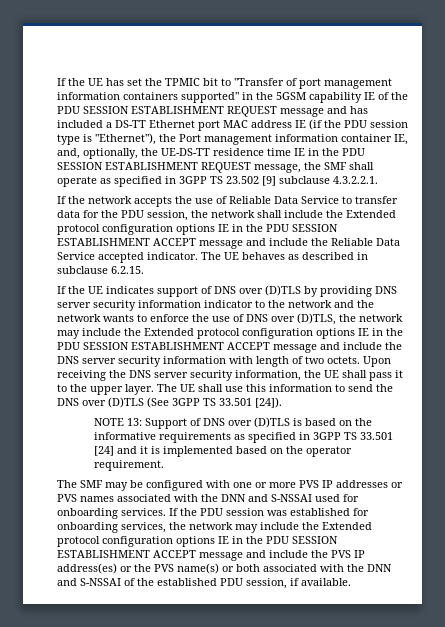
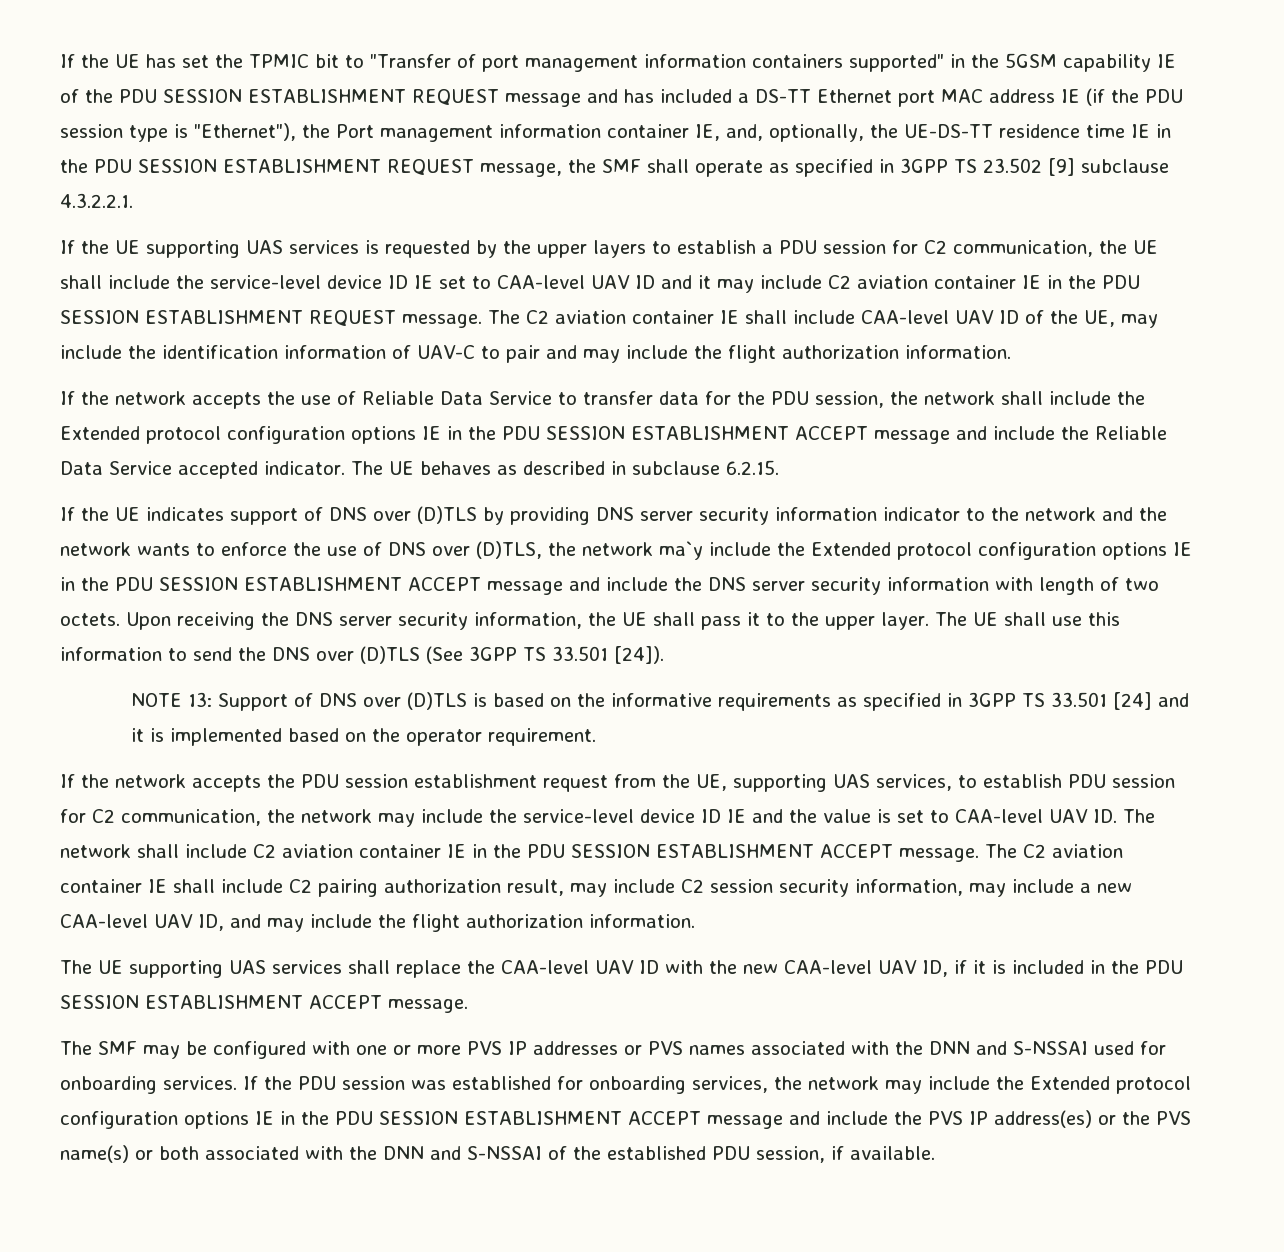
+ If the UE supporting UAS services is requested by the upper layers to establish a PDU session for C2 communication, the UE shall include the service-level device ID IE set to CAA-level UAV ID and it may include C2 aviation container IE in the PDU SESSION ESTABLISHMENT REQUEST message. The C2 aviation container IE shall include CAA-level UAV ID of the UE, may include the identification information of UAV-C to pair and may include the flight authorization information.
- If the UE indicates support of DNS over (D)TLS by providing DNS server security information indicator to the network and the network wants to enforce the use of DNS over (D)TLS, the network may include the Extended protocol configuration options IE in the PDU SESSION ESTABLISHMENT ACCEPT message and include the DNS server security information with length of two octets.
+ If the UE indicates support of DNS over (D)TLS by providing DNS server security information indicator to the network and the network wants to enforce the use of DNS over (D)TLS, the network ma`y include the Extended protocol configuration options IE in the PDU SESSION ESTABLISHMENT ACCEPT message and include the DNS server security information with length of two octets.
+ If the network accepts the PDU session establishment request from the UE, supporting UAS services, to establish PDU session for C2 communication, the network may include the service-level device ID IE and the value is set to CAA-level UAV ID. The network shall include C2 aviation container IE in the PDU SESSION ESTABLISHMENT ACCEPT message. The C2 aviation container IE shall include C2 pairing authorization result, may include C2 session security information, may include a new CAA-level UAV ID, and may include the flight authorization information.
+ The UE supporting UAS services shall replace the CAA-level UAV ID with the new CAA-level UAV ID, if it is included in the PDU SESSION ESTABLISHMENT ACCEPT message.

